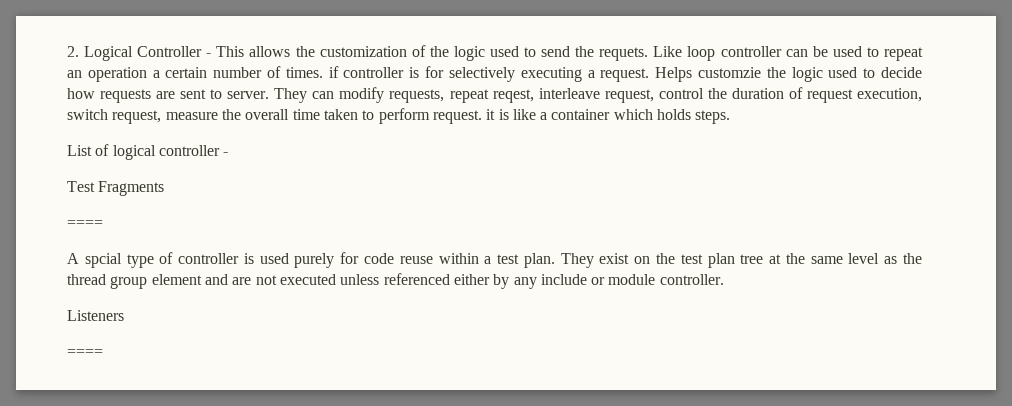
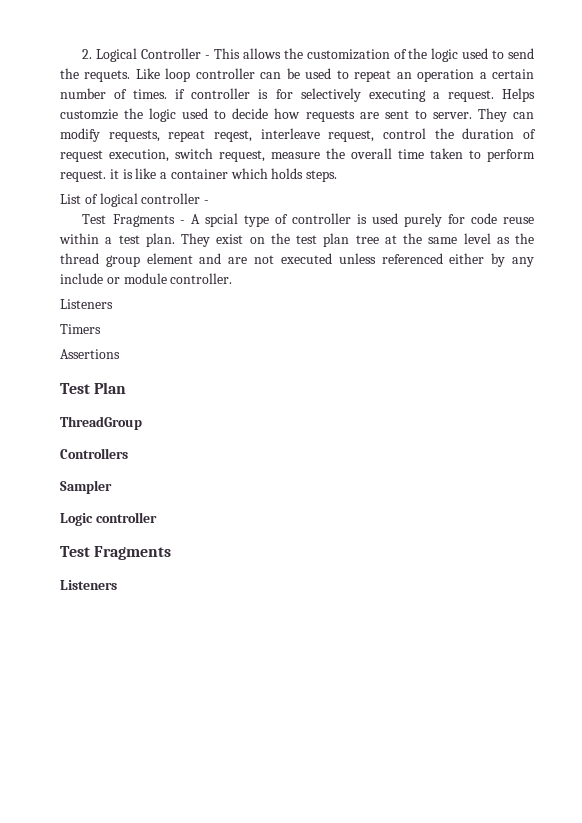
- Test Fragments
- ====
- A spcial type of controller is used purely for code reuse within a test plan.
+ Test Fragments - A spcial type of controller is used purely for code reuse within a test plan.
  They exist on the test plan tree at the same level as the thread group element and are not executed unless referenced either by any include or module controller.
  Listeners
- ====
+ Timers
+ Assertions
+ Test Plan
+ ThreadGroup
+ Controllers
+ Sampler
+ Logic controller
+ Test Fragments
+ Listeners

